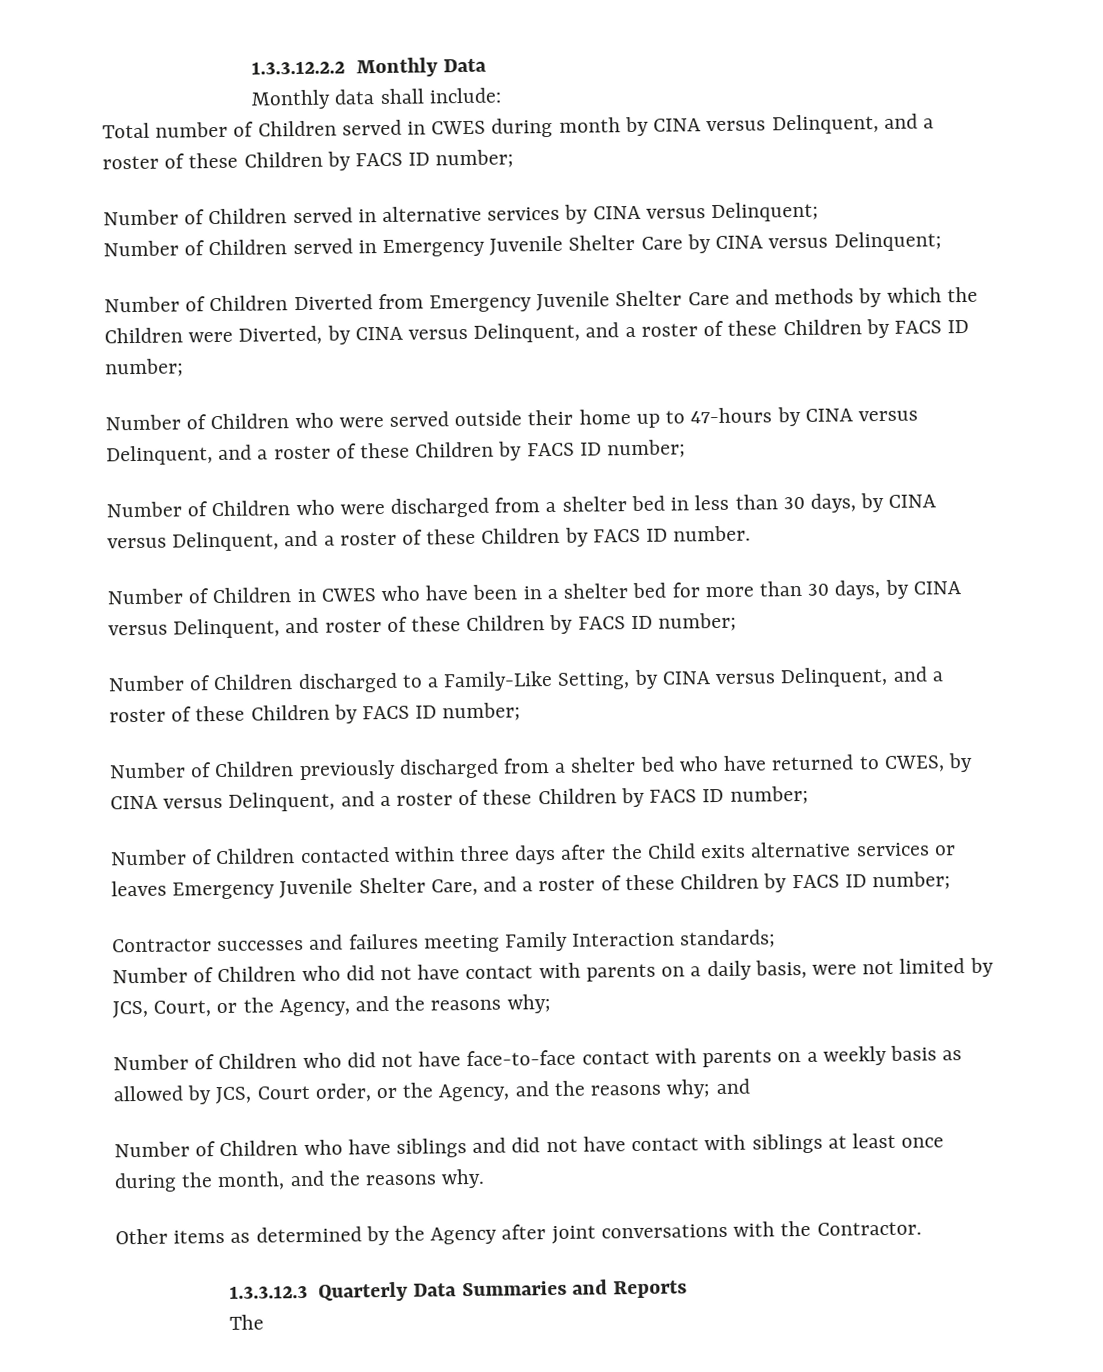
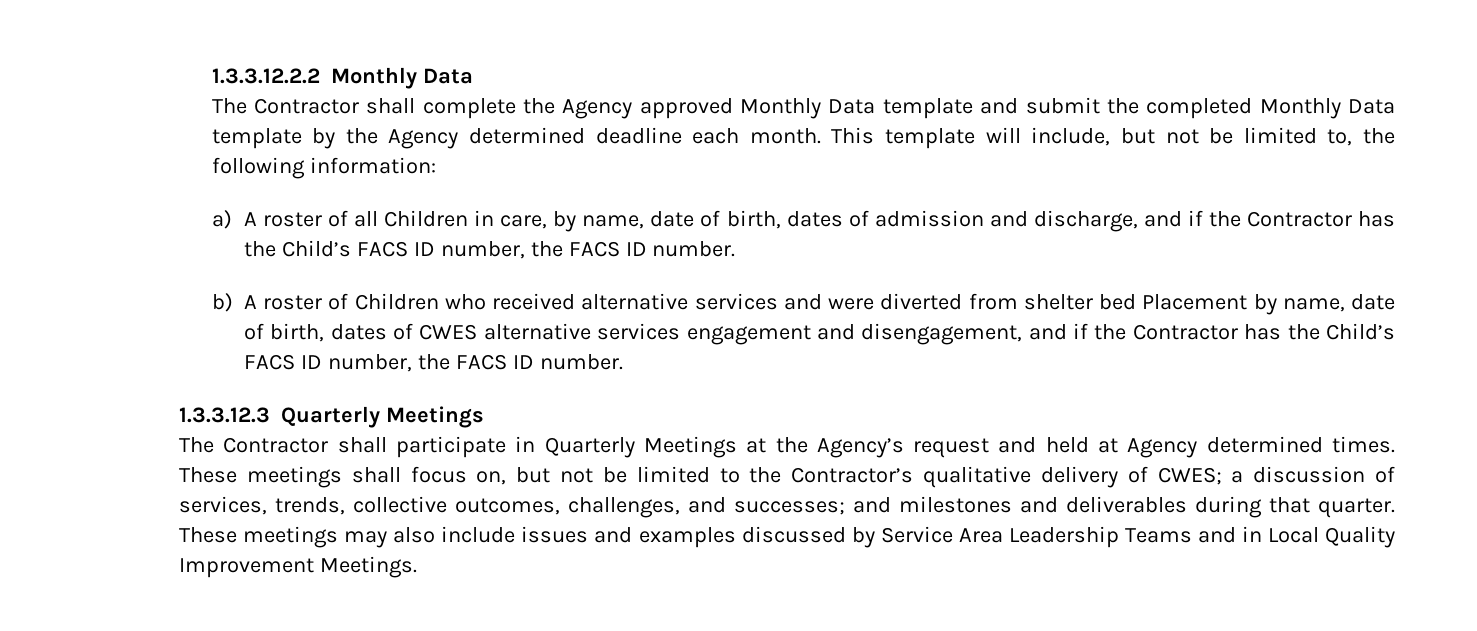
- Monthly data shall include:
- Total number of Children served in CWES during month by CINA versus Delinquent, and a roster of these Children by FACS ID number;
- Number of Children served in alternative services by CINA versus Delinquent;
- Number of Children served in Emergency Juvenile Shelter Care by CINA versus Delinquent;
- Number of Children Diverted from Emergency Juvenile Shelter Care and methods by which the Children were Diverted, by CINA versus Delinquent, and a roster of these Children by FACS ID number;
- Number of Children who were served outside their home up to 47-hours by CINA versus Delinquent, and a roster of these Children by FACS ID number;
- Number of Children who were discharged from a shelter bed in less than 30 days, by CINA versus Delinquent, and a roster of these Children by FACS ID number.
- Number of Children in CWES who have been in a shelter bed for more than 30 days, by CINA versus Delinquent, and roster of these Children by FACS ID number;
- Number of Children discharged to a Family-Like Setting, by CINA versus Delinquent, and a roster of these Children by FACS ID number;
- Number of Children previously discharged from a shelter bed who have returned to CWES, by CINA versus Delinquent, and a roster of these Children by FACS ID number;
- Number of Children contacted within three days after the Child exits alternative services or leaves Emergency Juvenile Shelter Care, and a roster of these Children by FACS ID number;
- Contractor successes and failures meeting Family Interaction standards;
- Number of Children who did not have contact with parents on a daily basis, were not limited by JCS, Court, or the Agency, and the reasons why;
- Number of Children who did not have face-to-face contact with parents on a weekly basis as allowed by JCS, Court order, or the Agency, and the reasons why; and
- Number of Children who have siblings and did not have contact with siblings at least once during the month, and the reasons why.
- Other items as determined by the Agency after joint conversations with the Contractor.
- 1.3.3.12.3 Quarterly Data Summaries and Reports
- The
+ The Contractor shall complete the Agency approved Monthly Data template and submit the completed Monthly Data template by the Agency determined deadline each month. This template will include, but not be limited to, the following information:
+ a) A roster of all Children in care, by name, date of birth, dates of admission and discharge, and if the Contractor has the Child’s FACS ID number, the FACS ID number.
+ b) A roster of Children who received alternative services and were diverted from shelter bed Placement by name, date of birth, dates of CWES alternative services engagement and disengagement, and if the Contractor has the Child’s FACS ID number, the FACS ID number.
+ 1.3.3.12.3 Quarterly Meetings
+ The Contractor shall participate in Quarterly Meetings at the Agency’s request and held at Agency determined times. These meetings shall focus on, but not be limited to the Contractor’s qualitative delivery of CWES; a discussion of services, trends, collective outcomes, challenges, and successes; and milestones and deliverables during that quarter. These meetings may also include issues and examples discussed by Service Area Leadership Teams and in Local Quality Improvement Meetings.

